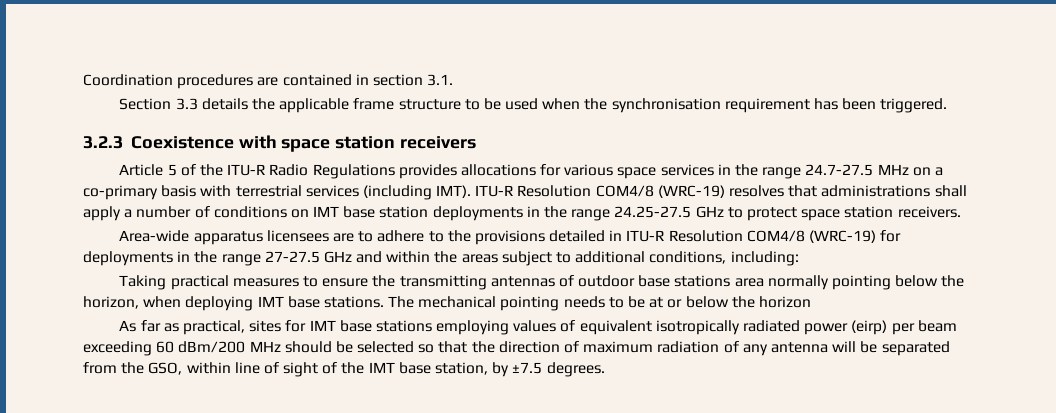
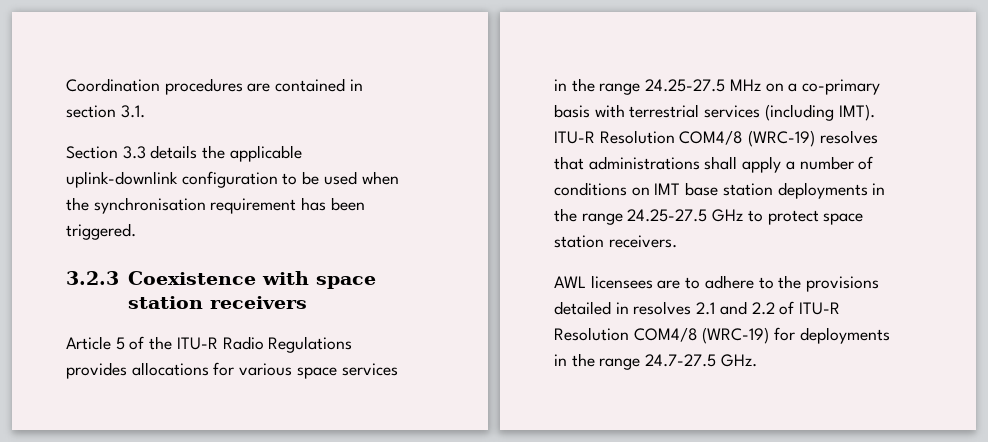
- Section 3.3 details the applicable frame structure to be used when the synchronisation requirement has been triggered.
+ Section 3.3 details the applicable uplink-downlink configuration to be used when the synchronisation requirement has been triggered.
- Article 5 of the ITU-R Radio Regulations provides allocations for various space services in the range 24.7-27.5 MHz on a co-primary basis with terrestrial services (including IMT).
+ Article 5 of the ITU-R Radio Regulations provides allocations for various space services in the range 24.25-27.5 MHz on a co-primary basis with terrestrial services (including IMT).
- Area-wide apparatus licensees are to adhere to the provisions detailed in ITU-R Resolution COM4/8 (WRC-19) for deployments in the range 27-27.5 GHz and within the areas subject to additional conditions, including:
- Taking practical measures to ensure the transmitting antennas of outdoor base stations area normally pointing below the horizon, when deploying IMT base stations. The mechanical pointing needs to be at or below the horizon
- As far as practical, sites for IMT base stations employing values of equivalent isotropically radiated power (eirp) per beam exceeding 60 dBm/200 MHz should be selected so that the direction of maximum radiation of any antenna will be separated from the GSO, within line of sight of the IMT base station, by ±7.5 degrees.
+ AWL licensees are to adhere to the provisions detailed in resolves 2.1 and 2.2 of ITU-R Resolution COM4/8 (WRC-19) for deployments in the range 24.7-27.5 GHz.

